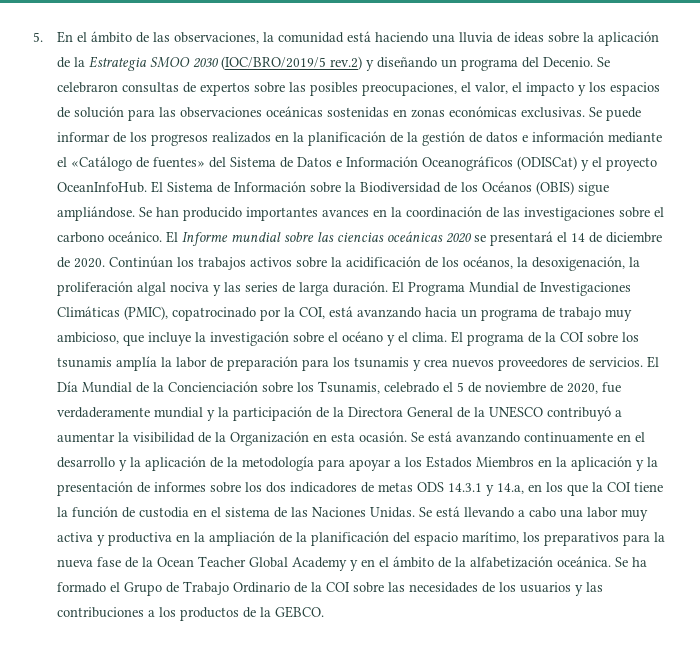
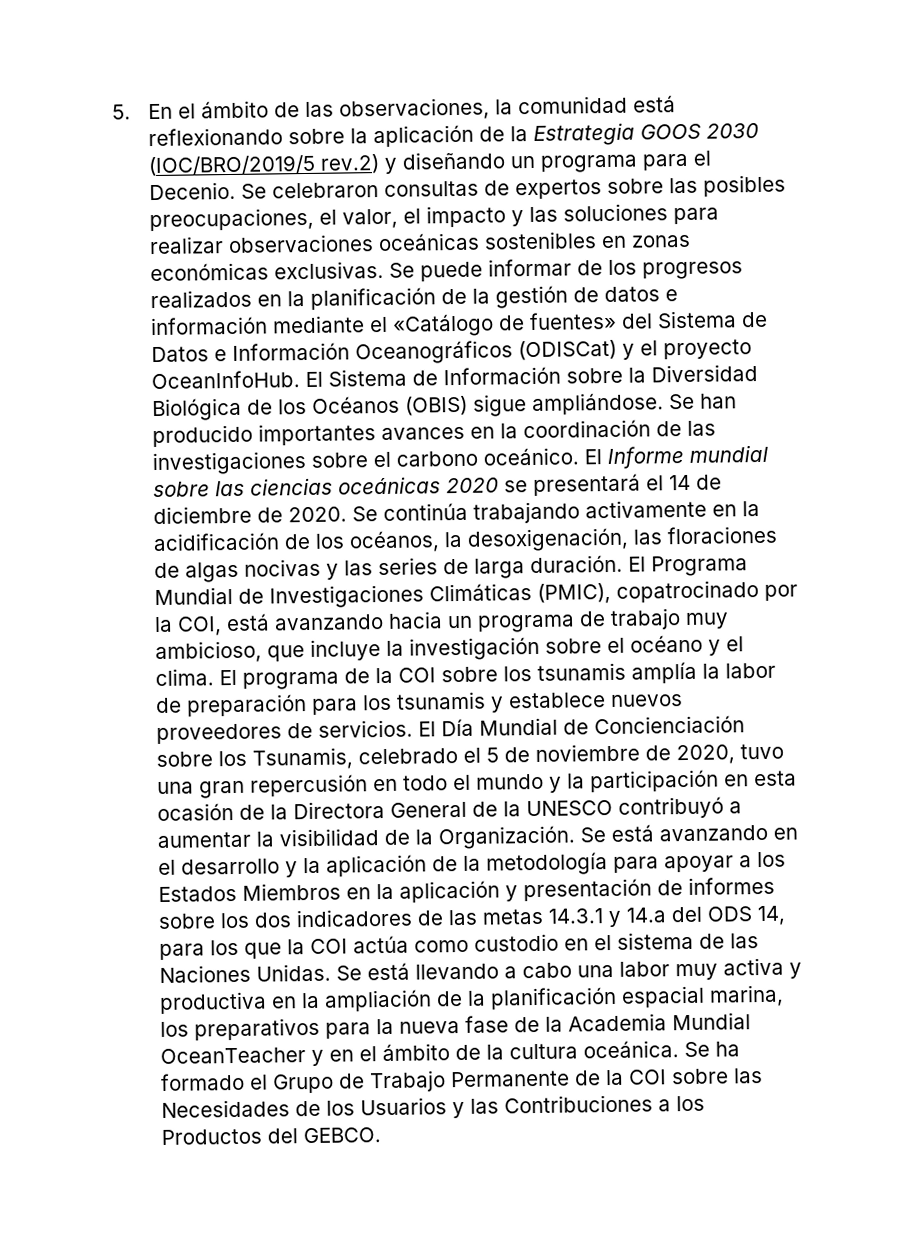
- 5. En el ámbito de las observaciones, la comunidad está haciendo una lluvia de ideas sobre la aplicación de la Estrategia SMOO 2030 (IOC/BRO/2019/5 rev.2) y diseñando un programa del Decenio.
+ 5. En el ámbito de las observaciones, la comunidad está reflexionando sobre la aplicación de la Estrategia GOOS 2030 (IOC/BRO/2019/5 rev.2) y diseñando un programa para el Decenio.
- Se celebraron consultas de expertos sobre las posibles preocupaciones, el valor, el impacto y los espacios de solución para las observaciones oceánicas sostenidas en zonas económicas exclusivas.
+ Se celebraron consultas de expertos sobre las posibles preocupaciones, el valor, el impacto y las soluciones para realizar observaciones oceánicas sostenibles en zonas económicas exclusivas.
- El Sistema de Información sobre la Biodiversidad de los Océanos (OBIS) sigue ampliándose.
+ El Sistema de Información sobre la Diversidad Biológica de los Océanos (OBIS) sigue ampliándose.
- Continúan los trabajos activos sobre la acidificación de los océanos, la desoxigenación, la proliferación algal nociva y las series de larga duración.
+ Se continúa trabajando activamente en la acidificación de los océanos, la desoxigenación, las floraciones de algas nocivas y las series de larga duración.
- El programa de la COI sobre los tsunamis amplía la labor de preparación para los tsunamis y crea nuevos proveedores de servicios.
+ El programa de la COI sobre los tsunamis amplía la labor de preparación para los tsunamis y establece nuevos proveedores de servicios.
- El Día Mundial de la Concienciación sobre los Tsunamis, celebrado el 5 de noviembre de 2020, fue verdaderamente mundial y la participación de la Directora General de la UNESCO contribuyó a aumentar la visibilidad de la Organización en esta ocasión.
+ El Día Mundial de Concienciación sobre los Tsunamis, celebrado el 5 de noviembre de 2020, tuvo una gran repercusión en todo el mundo y la participación en esta ocasión de la Directora General de la UNESCO contribuyó a aumentar la visibilidad de la Organización.
- Se está avanzando continuamente en el desarrollo y la aplicación de la metodología para apoyar a los Estados Miembros en la aplicación y la presentación de informes sobre los dos indicadores de metas ODS 14.3.1 y 14.a, en los que la COI tiene la función de custodia en el sistema de las Naciones Unidas.
+ Se está avanzando en el desarrollo y la aplicación de la metodología para apoyar a los Estados Miembros en la aplicación y presentación de informes sobre los dos indicadores de las metas 14.3.1 y 14.a del ODS 14, para los que la COI actúa como custodio en el sistema de las Naciones Unidas.
- Se está llevando a cabo una labor muy activa y productiva en la ampliación de la planificación del espacio marítimo, los preparativos para la nueva fase de la Ocean Teacher Global Academy y en el ámbito de la alfabetización oceánica.
+ Se está llevando a cabo una labor muy activa y productiva en la ampliación de la planificación espacial marina, los preparativos para la nueva fase de la Academia Mundial OceanTeacher y en el ámbito de la cultura oceánica.
- Se ha formado el Grupo de Trabajo Ordinario de la COI sobre las necesidades de los usuarios y las contribuciones a los productos de la GEBCO.
+ Se ha formado el Grupo de Trabajo Permanente de la COI sobre las Necesidades de los Usuarios y las Contribuciones a los Productos del GEBCO.

